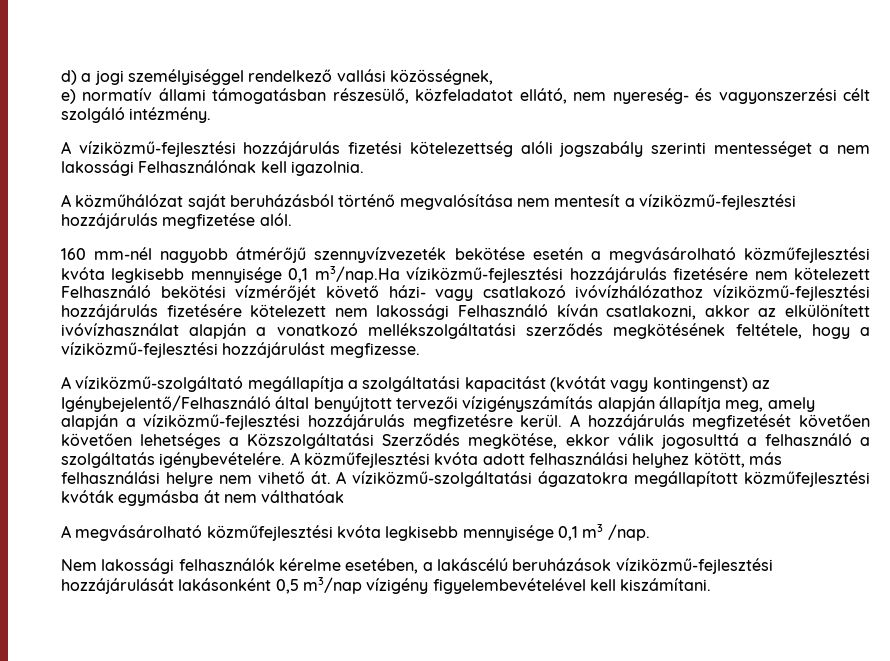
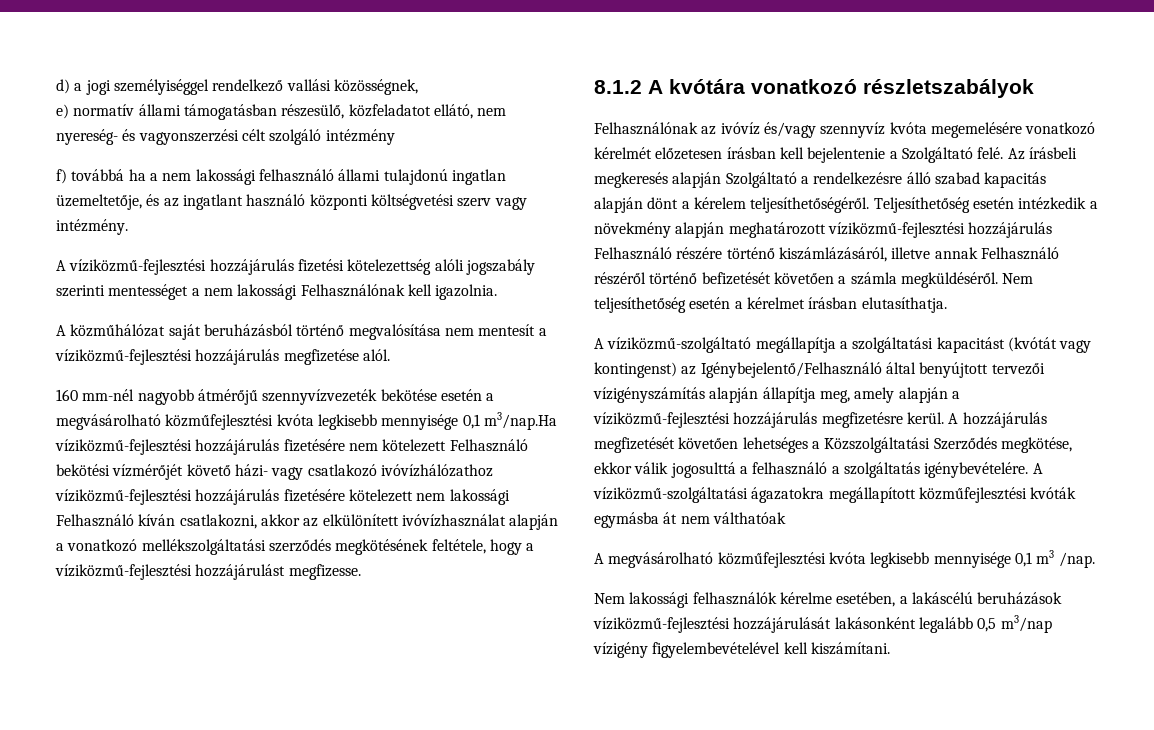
- e) normatív állami támogatásban részesülő, közfeladatot ellátó, nem nyereség- és vagyonszerzési célt szolgáló intézmény.
+ e) normatív állami támogatásban részesülő, közfeladatot ellátó, nem nyereség- és vagyonszerzési célt szolgáló intézmény
+ f) továbbá ha a nem lakossági felhasználó állami tulajdonú ingatlan üzemeltetője, és az ingatlant használó központi költségvetési szerv vagy intézmény.
+ 8.1.2 A kvótára vonatkozó részletszabályok
+ Felhasználónak az ivóvíz és/vagy szennyvíz kvóta megemelésére vonatkozó kérelmét előzetesen írásban kell bejelentenie a Szolgáltató felé. Az írásbeli megkeresés alapján Szolgáltató a rendelkezésre álló szabad kapacitás alapján dönt a kérelem teljesíthetőségéről. Teljesíthetőség esetén intézkedik a növekmény alapján meghatározott víziközmű-fejlesztési hozzájárulás Felhasználó részére történő kiszámlázásáról, illetve annak Felhasználó részéről történő befizetését követően a számla megküldéséről. Nem teljesíthetőség esetén a kérelmet írásban elutasíthatja.
- A hozzájárulás megfizetését követően követően lehetséges a Közszolgáltatási Szerződés megkötése, ekkor válik jogosulttá a felhasználó a szolgáltatás igénybevételére.
+ A hozzájárulás megfizetését követően lehetséges a Közszolgáltatási Szerződés megkötése, ekkor válik jogosulttá a felhasználó a szolgáltatás igénybevételére.
- A közműfejlesztési kvóta adott felhasználási helyhez kötött, más felhasználási helyre nem vihető át. A víziközmű-szolgáltatási ágazatokra megállapított közműfejlesztési kvóták egymásba át nem válthatóak
+ A víziközmű-szolgáltatási ágazatokra megállapított közműfejlesztési kvóták egymásba át nem válthatóak
- Nem lakossági felhasználók kérelme esetében, a lakáscélú beruházások víziközmű-fejlesztési hozzájárulását lakásonként 0,5 m3/nap vízigény figyelembevételével kell kiszámítani.
+ Nem lakossági felhasználók kérelme esetében, a lakáscélú beruházások víziközmű-fejlesztési hozzájárulását lakásonként legalább 0,5 m3/nap vízigény figyelembevételével kell kiszámítani.

